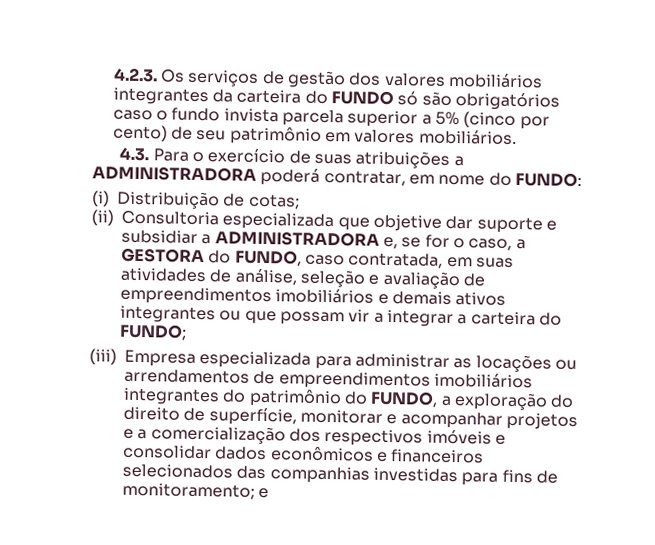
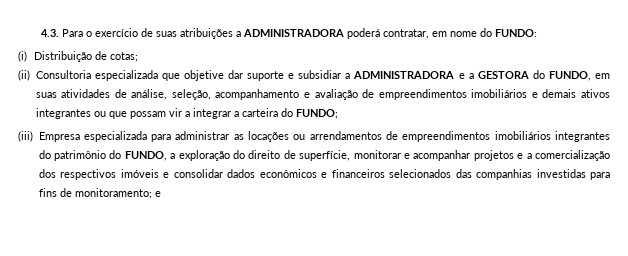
- 4.2.3. Os serviços de gestão dos valores mobiliários integrantes da carteira do FUNDO só são obrigatórios caso o fundo invista parcela superior a 5% (cinco por cento) de seu patrimônio em valores mobiliários.
- (ii) Consultoria especializada que objetive dar suporte e subsidiar a ADMINISTRADORA e, se for o caso, a GESTORA do FUNDO, caso contratada, em suas atividades de análise, seleção e avaliação de empreendimentos imobiliários e demais ativos integrantes ou que possam vir a integrar a carteira do FUNDO;
+ (ii) Consultoria especializada que objetive dar suporte e subsidiar a ADMINISTRADORA e a GESTORA do FUNDO, em suas atividades de análise, seleção, acompanhamento e avaliação de empreendimentos imobiliários e demais ativos integrantes ou que possam vir a integrar a carteira do FUNDO;

